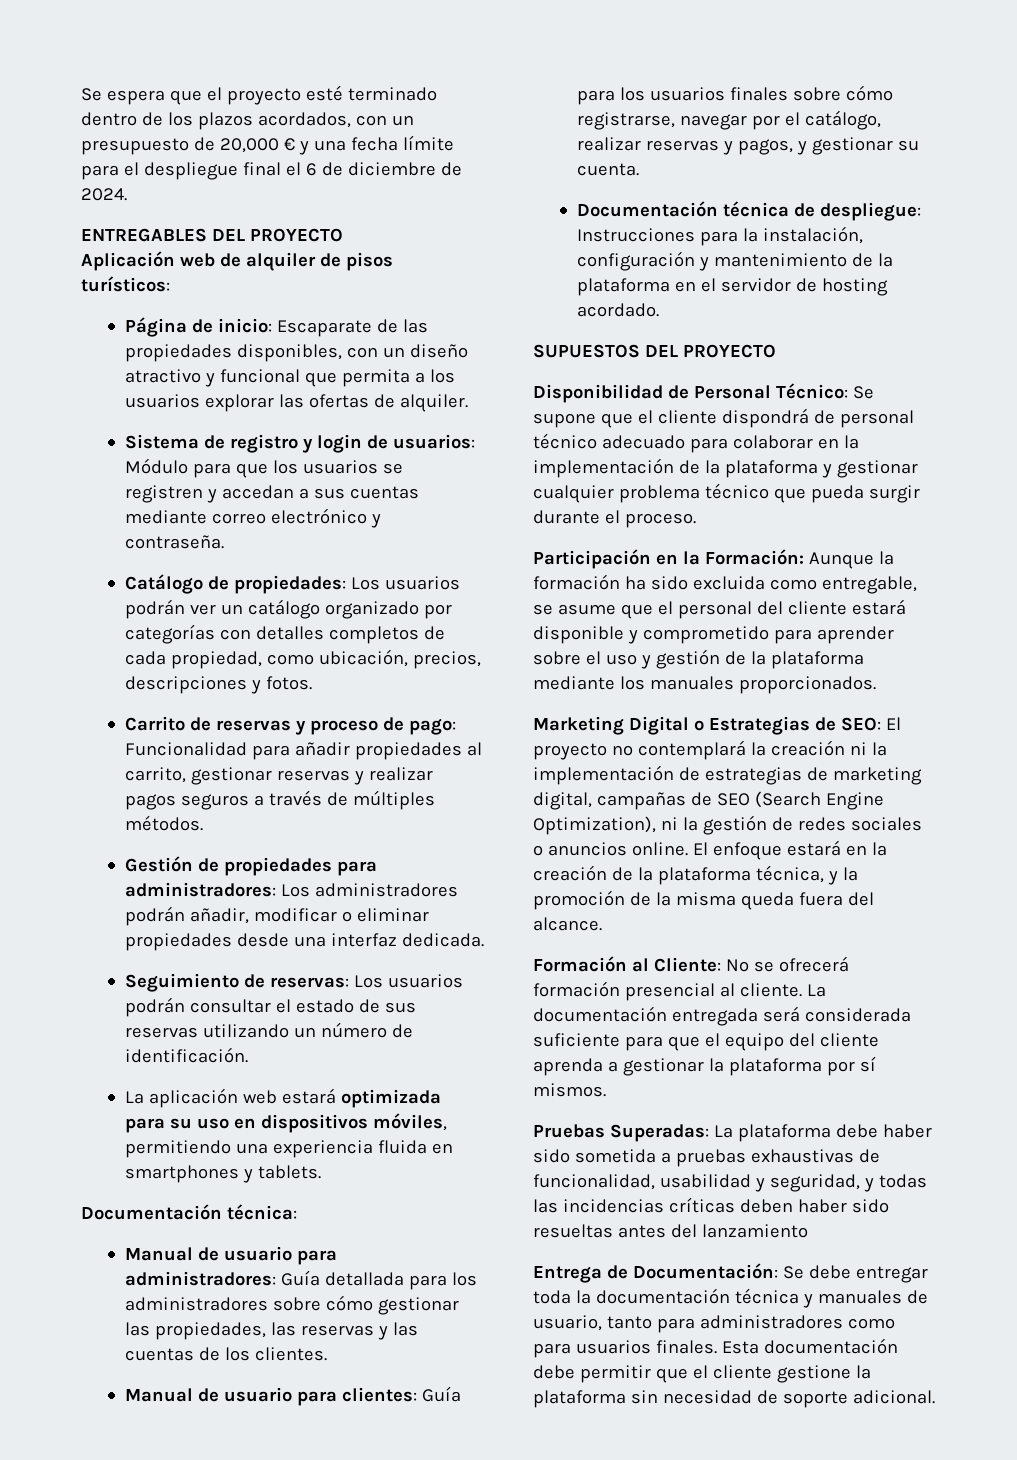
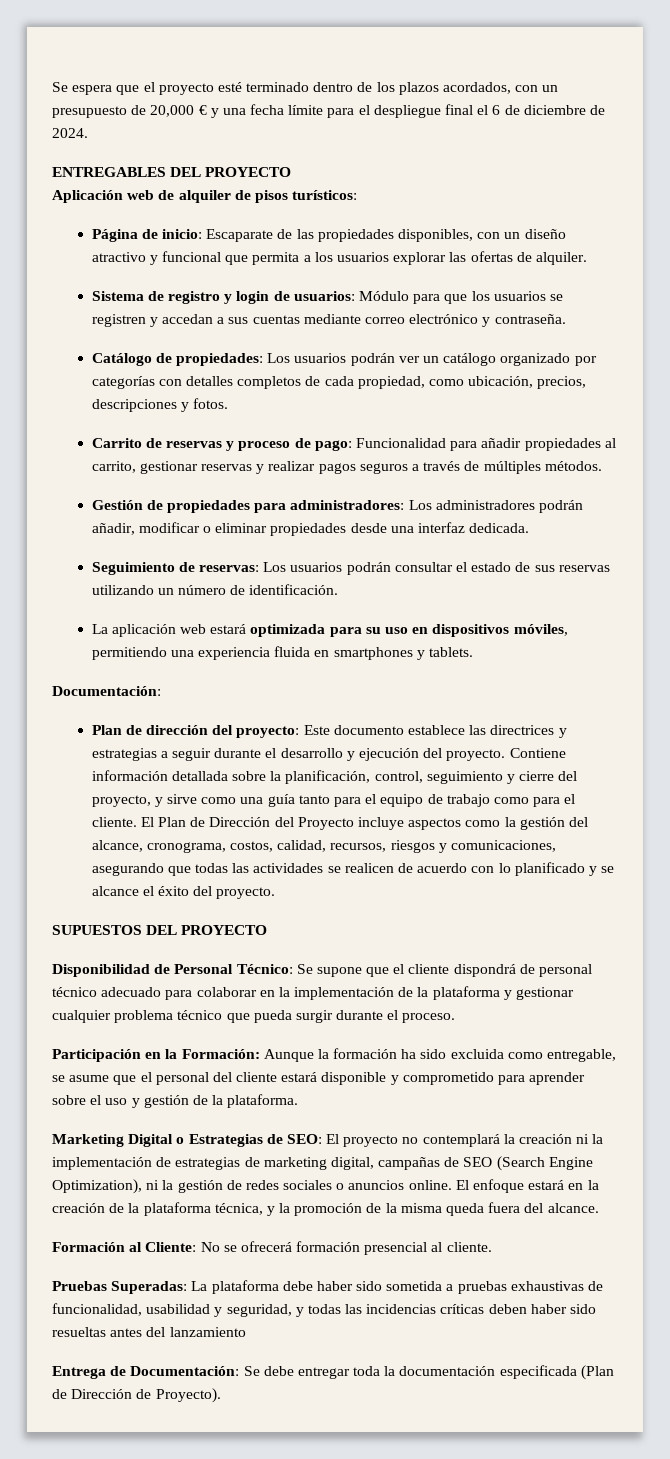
  La aplicación web estará optimizada para su uso en dispositivos móviles, permitiendo una experiencia fluida en smartphones y tablets.
- Documentación técnica:
- Manual de usuario para administradores: Guía detallada para los administradores sobre cómo gestionar las propiedades, las reservas y las cuentas de los clientes.
- Manual de usuario para clientes: Guía para los usuarios finales sobre cómo registrarse, navegar por el catálogo, realizar reservas y pagos, y gestionar su cuenta.
- Documentación técnica de despliegue: Instrucciones para la instalación, configuración y mantenimiento de la plataforma en el servidor de hosting acordado.
+ Documentación:
+ Plan de dirección del proyecto: Este documento establece las directrices y estrategias a seguir durante el desarrollo y ejecución del proyecto. Contiene información detallada sobre la planificación, control, seguimiento y cierre del proyecto, y sirve como una guía tanto para el equipo de trabajo como para el cliente. El Plan de Dirección del Proyecto incluye aspectos como la gestión del alcance, cronograma, costos, calidad, recursos, riesgos y comunicaciones, asegurando que todas las actividades se realicen de acuerdo con lo planificado y se alcance el éxito del proyecto.
- Participación en la Formación: Aunque la formación ha sido excluida como entregable, se asume que el personal del cliente estará disponible y comprometido para aprender sobre el uso y gestión de la plataforma mediante los manuales proporcionados.
+ Participación en la Formación: Aunque la formación ha sido excluida como entregable, se asume que el personal del cliente estará disponible y comprometido para aprender sobre el uso y gestión de la plataforma.
- La documentación entregada será considerada suficiente para que el equipo del cliente aprenda a gestionar la plataforma por sí mismos.
- Entrega de Documentación: Se debe entregar toda la documentación técnica y manuales de usuario, tanto para administradores como para usuarios finales. Esta documentación debe permitir que el cliente gestione la plataforma sin necesidad de soporte adicional.
+ Entrega de Documentación: Se debe entregar toda la documentación especificada (Plan de Dirección de Proyecto).

